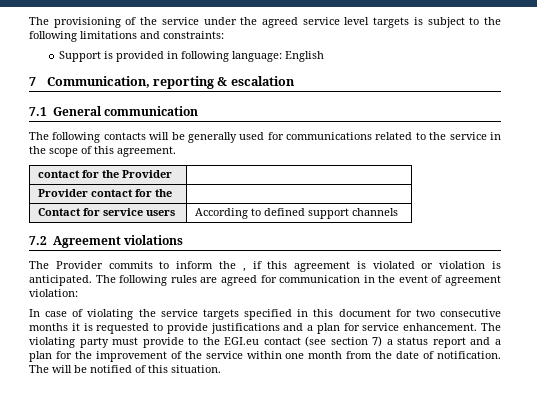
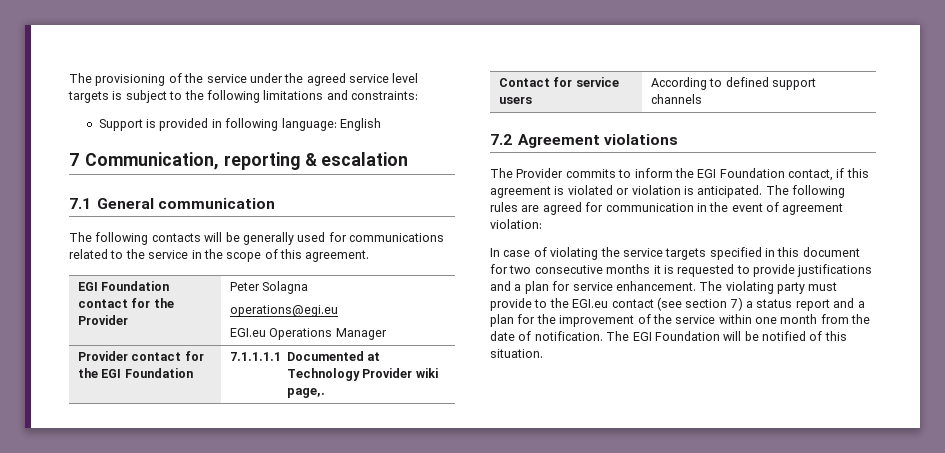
- contact for the Provider |
- Provider contact for the |
+ EGI Foundation contact for the Provider | Peter Solagna
+ operations@egi.eu
+ EGI.eu Operations Manager
+ Provider contact for the EGI Foundation | 7.1.1.1.1 Documented at Technology Provider wiki page,.
- The Provider commits to inform the , if this agreement is violated or violation is anticipated.
+ The Provider commits to inform the EGI Foundation contact, if this agreement is violated or violation is anticipated.
- The will be notified of this situation.
+ The EGI Foundation will be notified of this situation.

